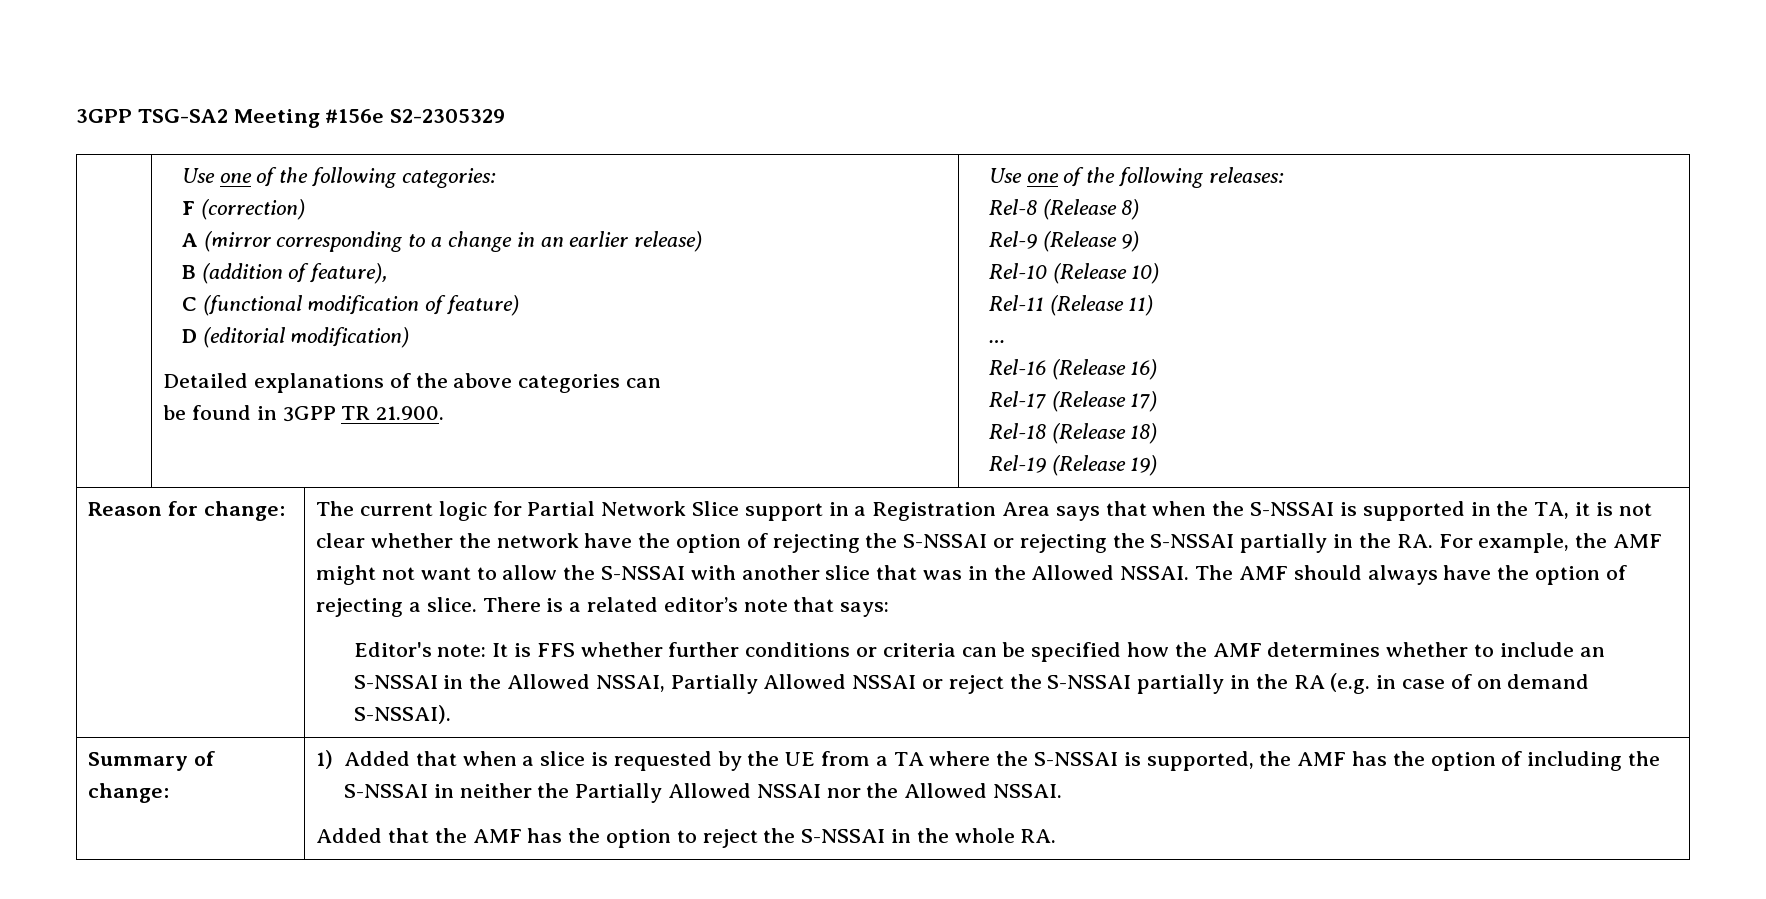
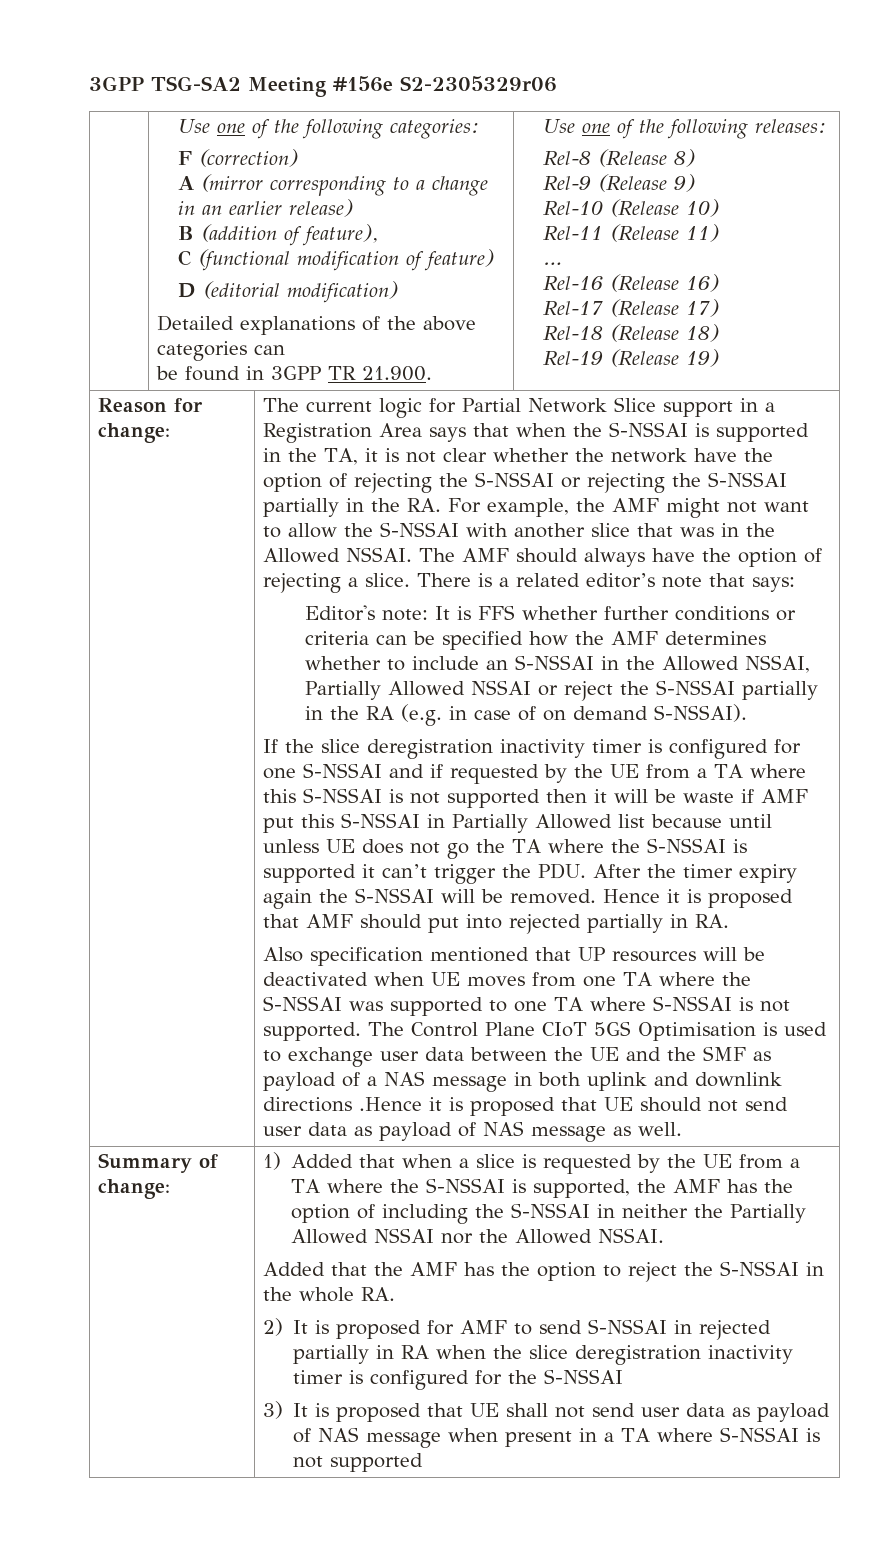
- 3GPP TSG-SA2 Meeting #156e S2-2305329
+ 3GPP TSG-SA2 Meeting #156e S2-2305329r06
+ If the slice deregistration inactivity timer is configured for one S-NSSAI and if requested by the UE from a TA where this S-NSSAI is not supported then it will be waste if AMF put this S-NSSAI in Partially Allowed list because until unless UE does not go the TA where the S-NSSAI is supported it can’t trigger the PDU. After the timer expiry again the S-NSSAI will be removed. Hence it is proposed that AMF should put into rejected partially in RA.
+ Also specification mentioned that UP resources will be deactivated when UE moves from one TA where the S-NSSAI was supported to one TA where S-NSSAI is not supported. The Control Plane CIoT 5GS Optimisation is used to exchange user data between the UE and the SMF as payload of a NAS message in both uplink and downlink directions .Hence it is proposed that UE should not send user data as payload of NAS message as well.
+ 2) It is proposed for AMF to send S-NSSAI in rejected partially in RA when the slice deregistration inactivity timer is configured for the S-NSSAI
+ 3) It is proposed that UE shall not send user data as payload of NAS message when present in a TA where S-NSSAI is not supported

